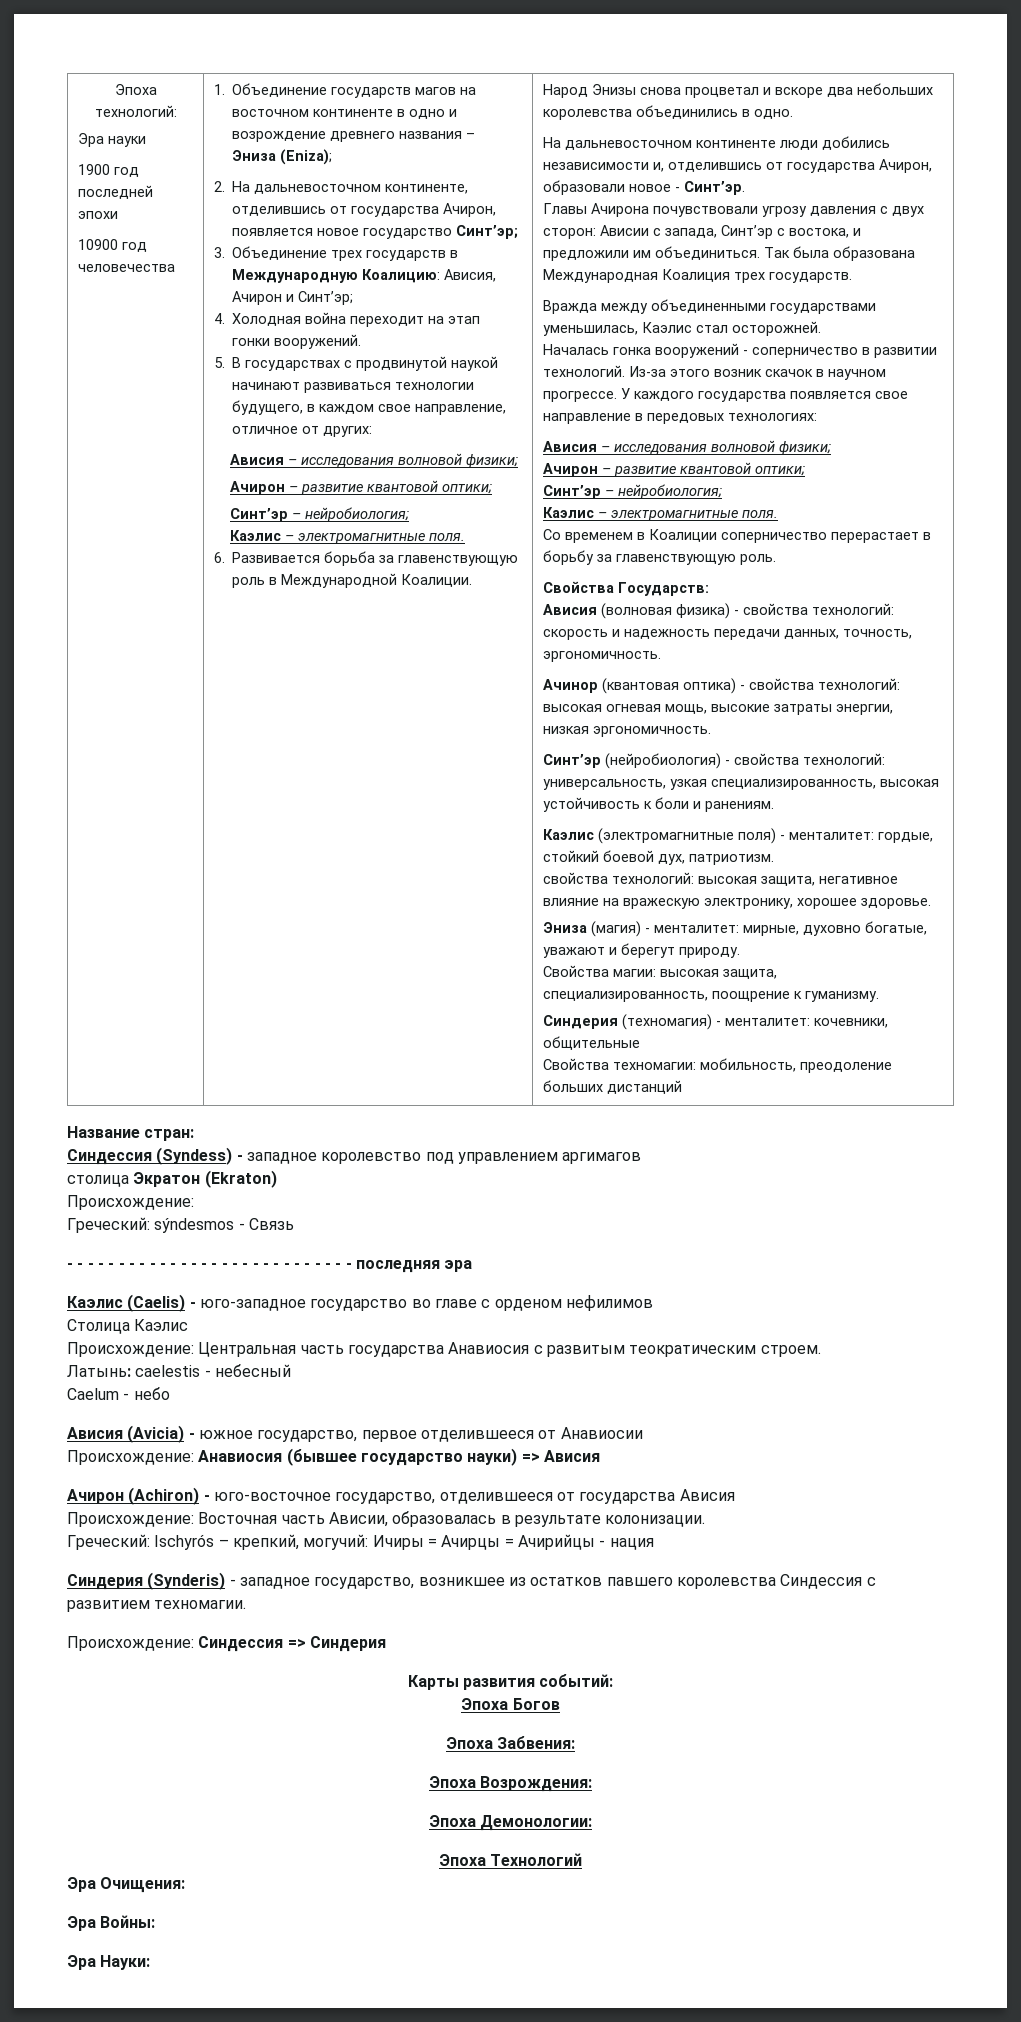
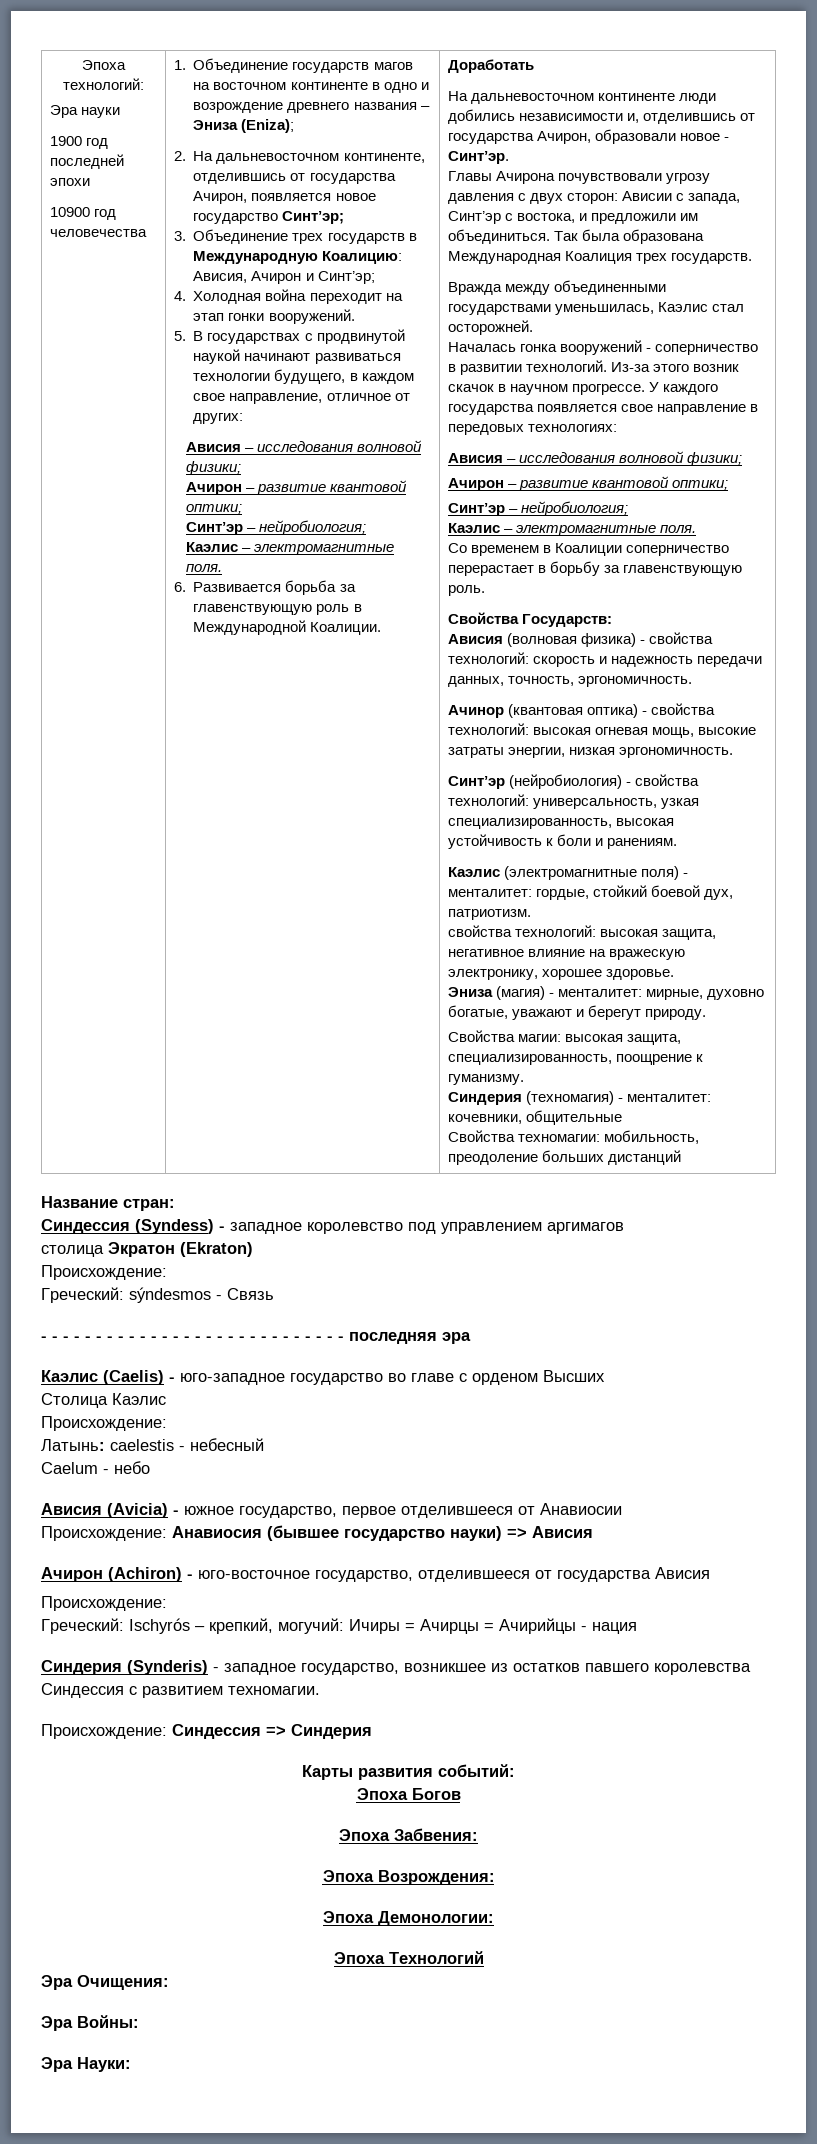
- Народ Энизы снова процветал и вскоре два небольших королевства объединились в одно.
+ Доработать
- Каэлис (Caelis) - юго-западное государство во главе с орденом нефилимов
+ Каэлис (Caelis) - юго-западное государство во главе с орденом Высших
  Столица Каэлис
- Происхождение: Центральная часть государства Анавиосия с развитым теократическим строем.
+ Происхождение:
  Ачирон (Achiron) - юго-восточное государство, отделившееся от государства Ависия
- Происхождение: Восточная часть Ависии, образовалась в результате колонизации.
+ Происхождение:

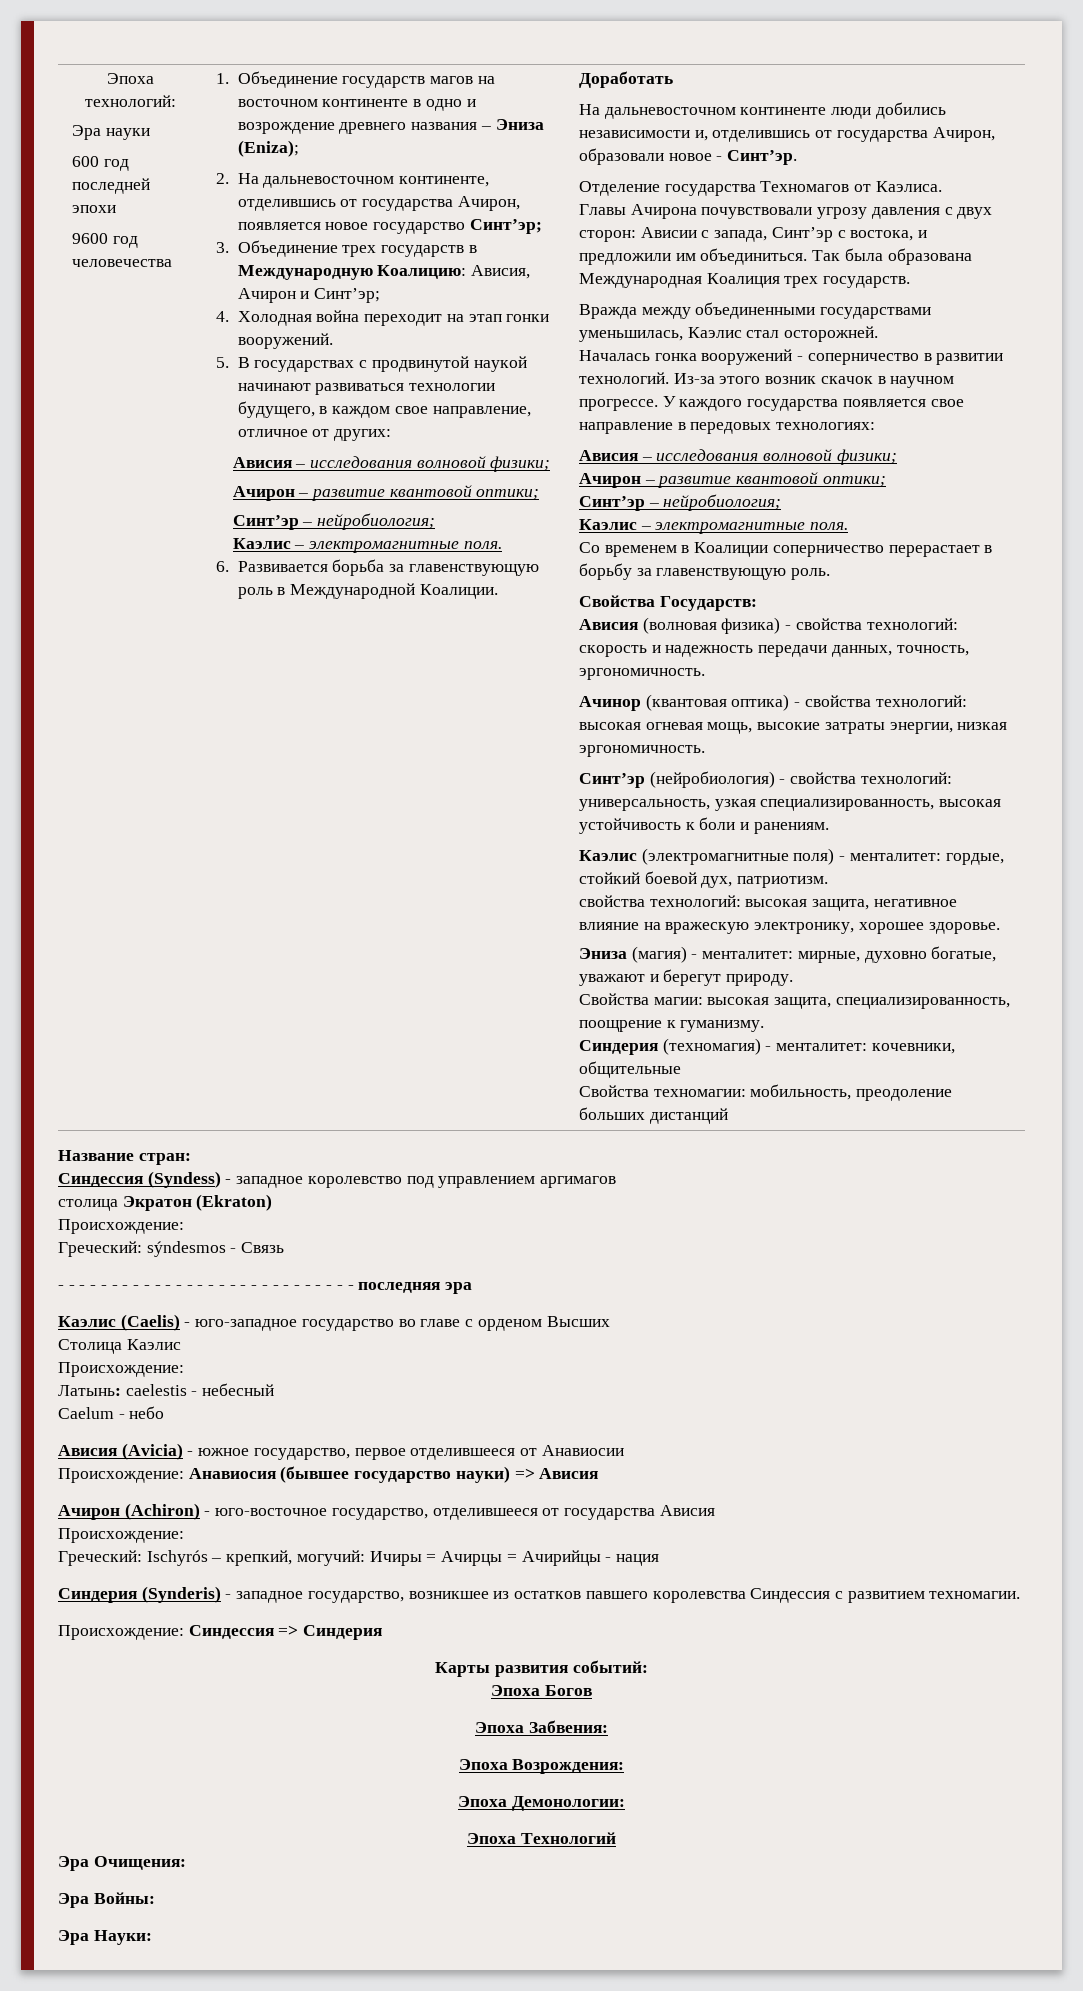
- 1900 год последней эпохи
+ 600 год последней эпохи
- 10900 год человечества
+ 9600 год человечества
+ Отделение государства Техномагов от Каэлиса.

